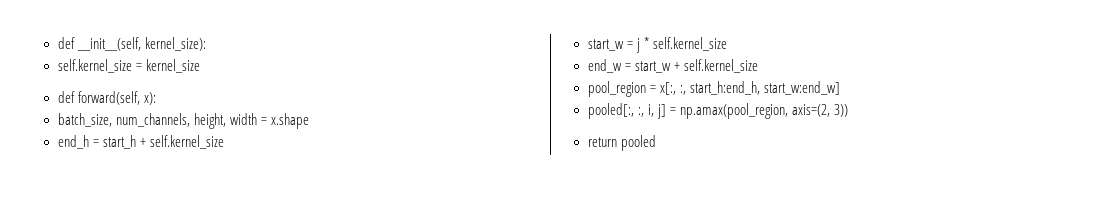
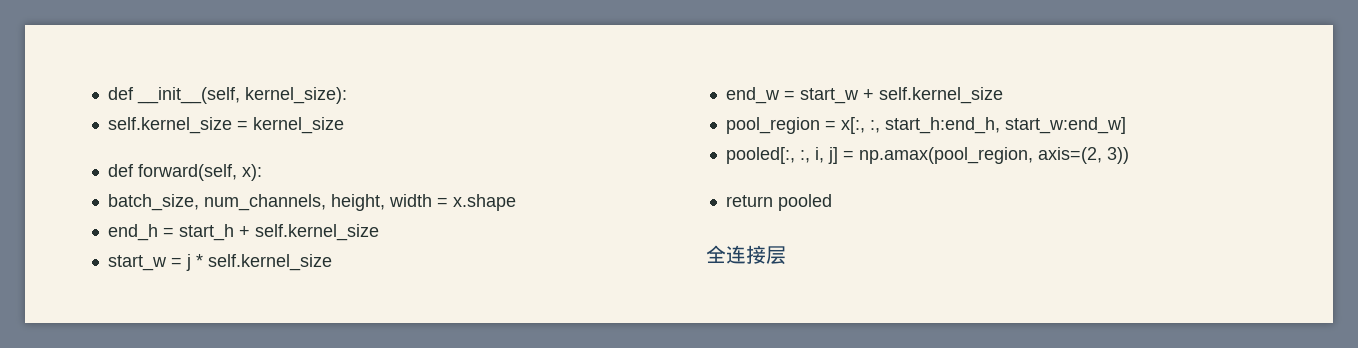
+ 全连接层

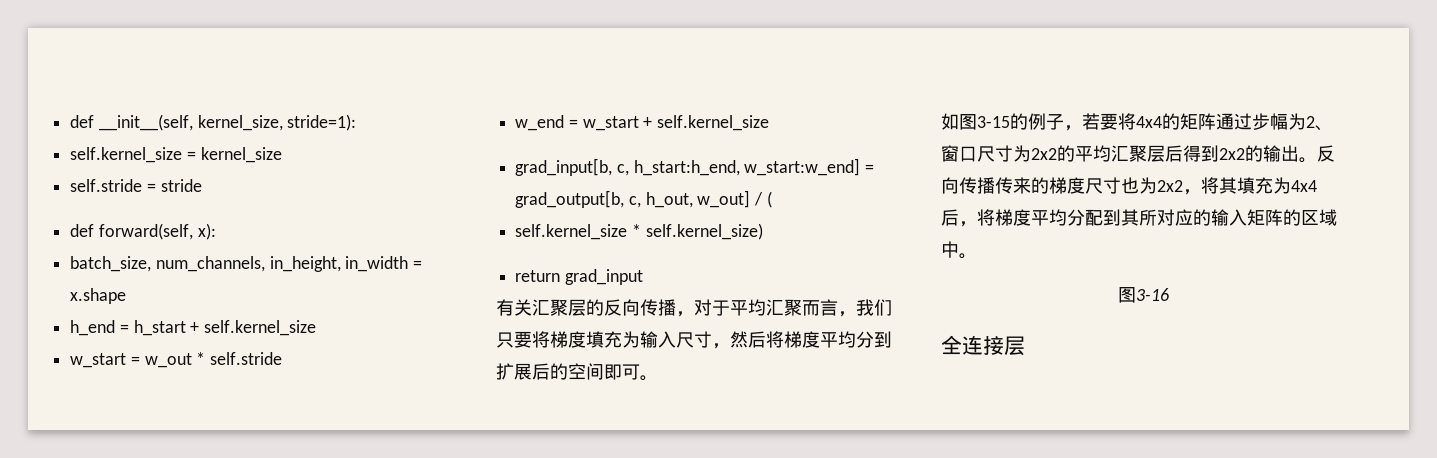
- def __init__(self, kernel_size):
+ def __init__(self, kernel_size, stride=1):
+ self.stride = stride
- batch_size, num_channels, height, width = x.shape
+ batch_size, num_channels, in_height, in_width = x.shape
- end_h = start_h + self.kernel_size
- start_w = j * self.kernel_size
- end_w = start_w + self.kernel_size
- pool_region = x[:, :, start_h:end_h, start_w:end_w]
- pooled[:, :, i, j] = np.amax(pool_region, axis=(2, 3))
- return pooled
+ h_end = h_start + self.kernel_size
+ w_start = w_out * self.stride
+ w_end = w_start + self.kernel_size
+ grad_input[b, c, h_start:h_end, w_start:w_end] = grad_output[b, c, h_out, w_out] / (
+ self.kernel_size * self.kernel_size)
+ return grad_input
+ 有关汇聚层的反向传播，对于平均汇聚而言，我们只要将梯度填充为输入尺寸，然后将梯度平均分到扩展后的空间即可。
+ 如图3-15的例子，若要将4x4的矩阵通过步幅为2、窗口尺寸为2x2的平均汇聚层后得到2x2的输出。反向传播传来的梯度尺寸也为2x2，将其填充为4x4后，将梯度平均分配到其所对应的输入矩阵的区域中。
+ 图3-16

